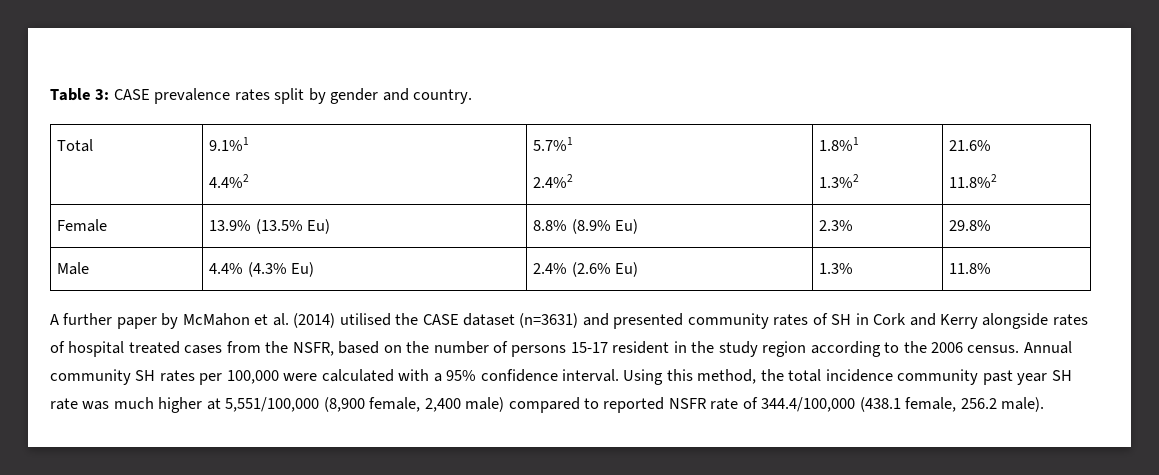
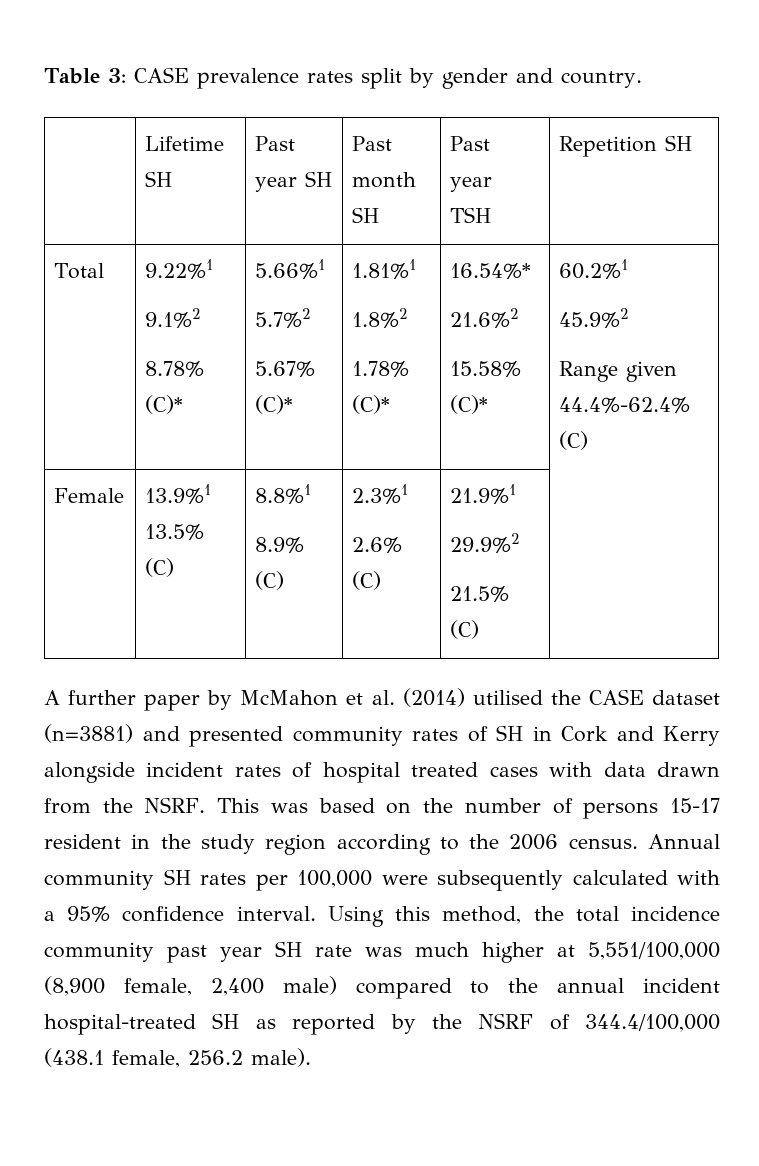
- Total | 9.1%1
- 4.4%2 | 5.7%1
- 2.4%2 | 1.8%1
- 1.3%2 | 21.6%
- 11.8%2
- Female | 13.9% (13.5% Eu) | 8.8% (8.9% Eu) | 2.3% | 29.8%
- Male | 4.4% (4.3% Eu) | 2.4% (2.6% Eu) | 1.3% | 11.8%
+ | Lifetime SH | Past year SH | Past month SH | Past year TSH | Repetition SH
+ Total | 9.22%1
+ 9.1%2
+ 8.78% (C)* | 5.66%1
+ 5.7%2
+ 5.67% (C)* | 1.81%1
+ 1.8%2
+ 1.78% (C)* | 16.54%*
+ 21.6%2
+ 15.58% (C)* | 60.2%1
+ 45.9%2
+ Range given 44.4%-62.4% (C)
+ Female | 13.9%1 13.5% (C) | 8.8%1
+ 8.9% (C) | 2.3%1
+ 2.6% (C) | 21.9%1
+ 29.9%2
+ 21.5% (C) |
- A further paper by McMahon et al. (2014) utilised the CASE dataset (n=3631) and presented community rates of SH in Cork and Kerry alongside rates of hospital treated cases from the NSFR, based on the number of persons 15-17 resident in the study region according to the 2006 census.
+ A further paper by McMahon et al. (2014) utilised the CASE dataset (n=3881) and presented community rates of SH in Cork and Kerry alongside incident rates of hospital treated cases with data drawn from the NSRF. This was based on the number of persons 15-17 resident in the study region according to the 2006 census.
- Annual community SH rates per 100,000 were calculated with a 95% confidence interval.
+ Annual community SH rates per 100,000 were subsequently calculated with a 95% confidence interval.
- Using this method, the total incidence community past year SH rate was much higher at 5,551/100,000 (8,900 female, 2,400 male) compared to reported NSFR rate of 344.4/100,000 (438.1 female, 256.2 male).
+ Using this method, the total incidence community past year SH rate was much higher at 5,551/100,000 (8,900 female, 2,400 male) compared to the annual incident hospital-treated SH as reported by the NSRF of 344.4/100,000 (438.1 female, 256.2 male).

